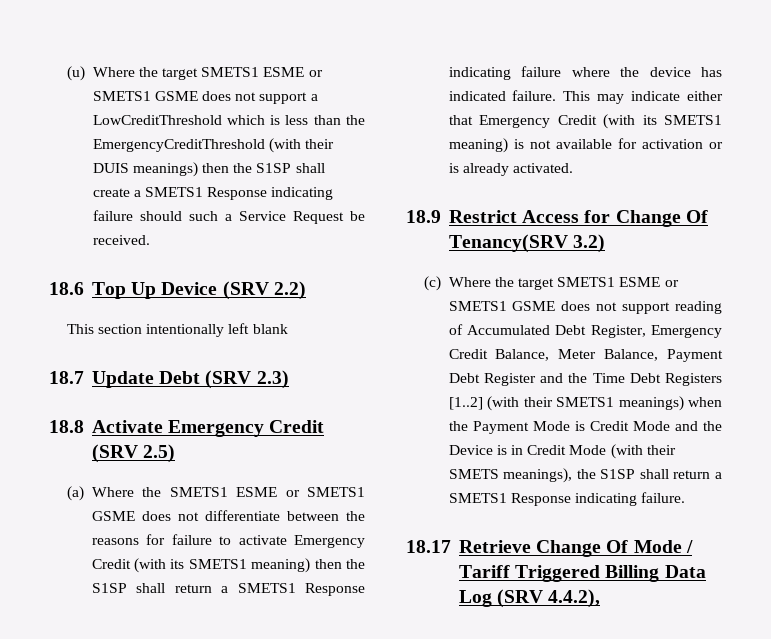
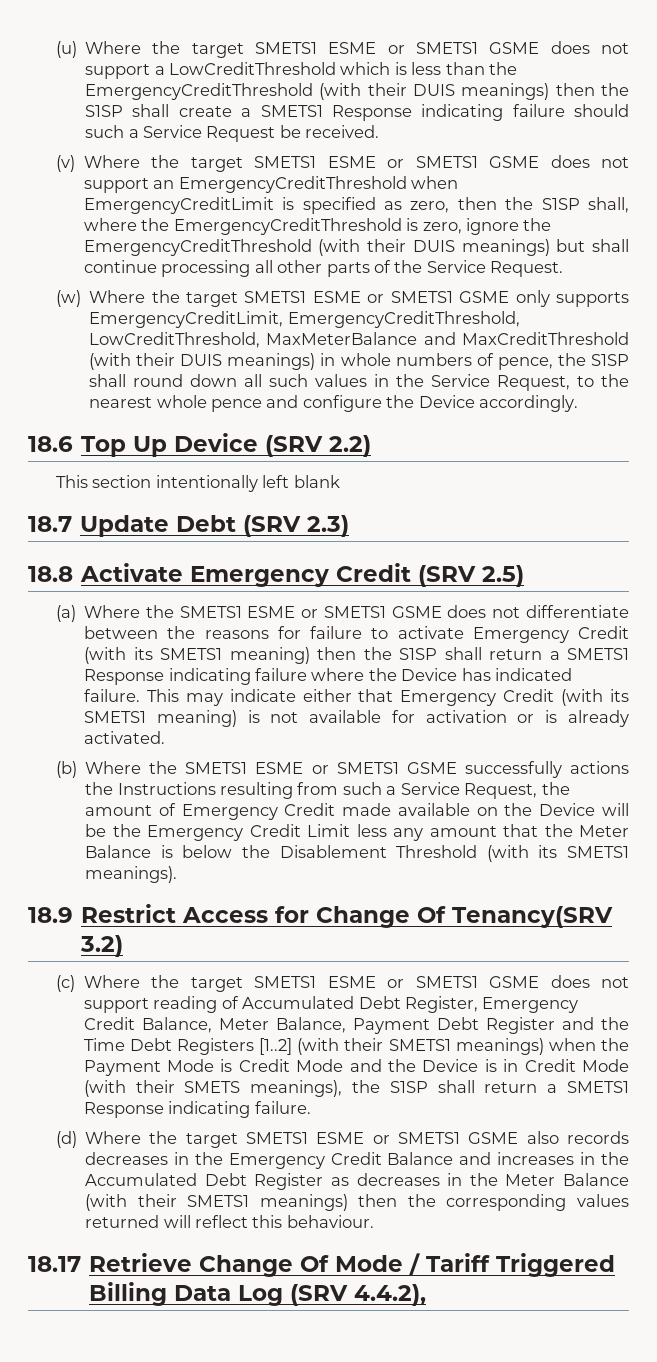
+ (v) Where the target SMETS1 ESME or SMETS1 GSME does not support an EmergencyCreditThreshold when EmergencyCreditLimit is specified as zero, then the S1SP shall, where the EmergencyCreditThreshold is zero, ignore the EmergencyCreditThreshold (with their DUIS meanings) but shall continue processing all other parts of the Service Request.
+ (w) Where the target SMETS1 ESME or SMETS1 GSME only supports EmergencyCreditLimit, EmergencyCreditThreshold, LowCreditThreshold, MaxMeterBalance and MaxCreditThreshold (with their DUIS meanings) in whole numbers of pence, the S1SP shall round down all such values in the Service Request, to the nearest whole pence and configure the Device accordingly.
- (a) Where the SMETS1 ESME or SMETS1 GSME does not differentiate between the reasons for failure to activate Emergency Credit (with its SMETS1 meaning) then the S1SP shall return a SMETS1 Response indicating failure where the device has indicated failure.
+ (a) Where the SMETS1 ESME or SMETS1 GSME does not differentiate between the reasons for failure to activate Emergency Credit (with its SMETS1 meaning) then the S1SP shall return a SMETS1 Response indicating failure where the Device has indicated failure.
+ (b) Where the SMETS1 ESME or SMETS1 GSME successfully actions the Instructions resulting from such a Service Request, the amount of Emergency Credit made available on the Device will be the Emergency Credit Limit less any amount that the Meter Balance is below the Disablement Threshold (with its SMETS1 meanings).
+ (d) Where the target SMETS1 ESME or SMETS1 GSME also records decreases in the Emergency Credit Balance and increases in the Accumulated Debt Register as decreases in the Meter Balance (with their SMETS1 meanings) then the corresponding values returned will reflect this behaviour.

